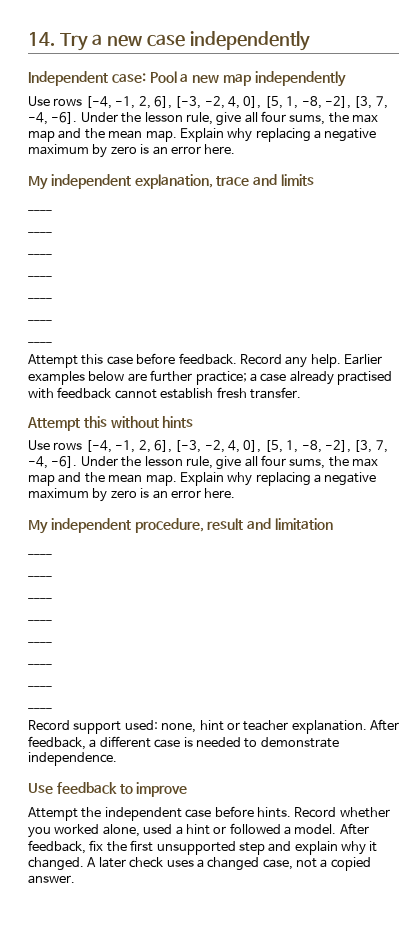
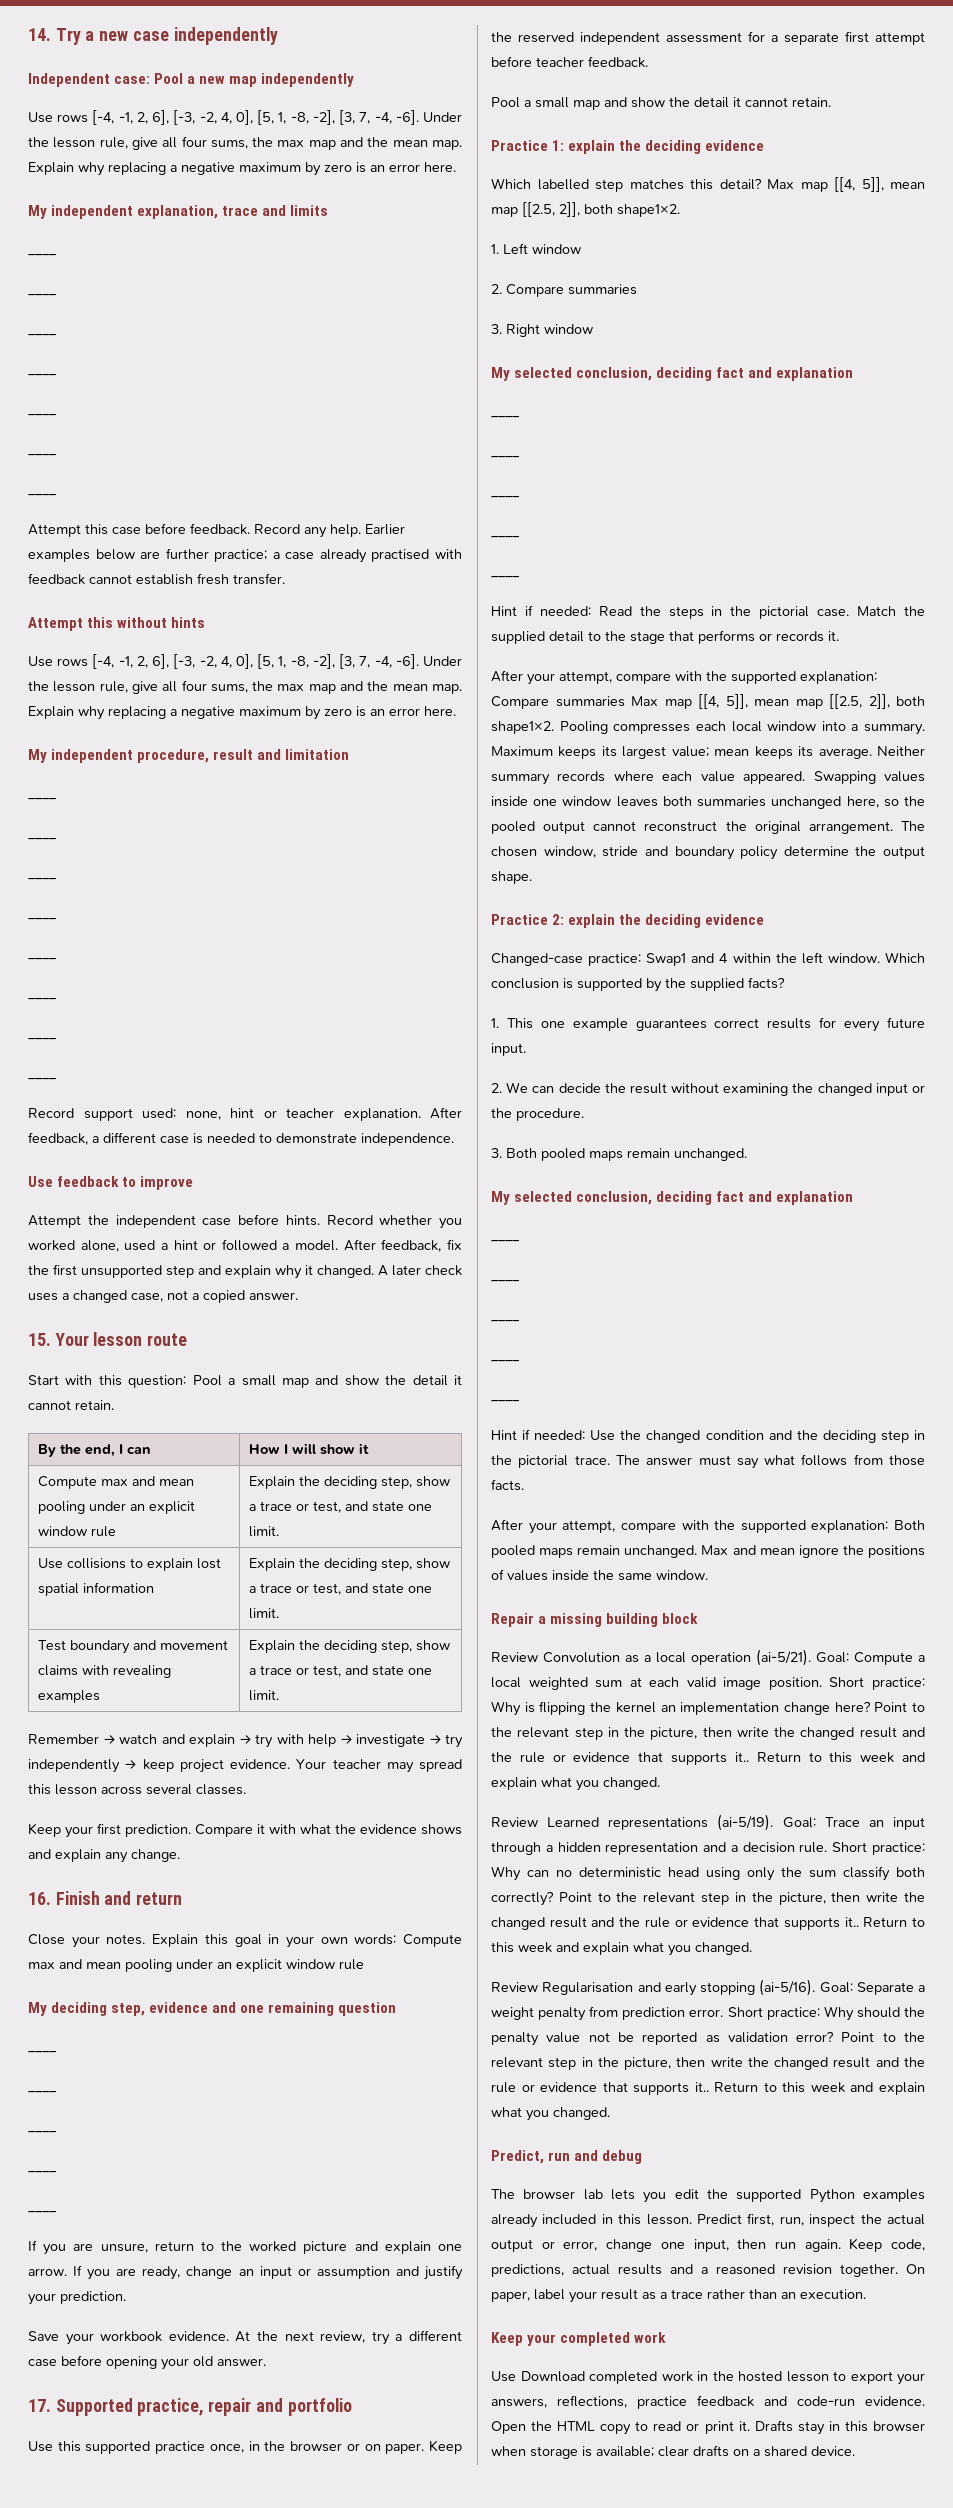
+ 15. Your lesson route
+ Start with this question: Pool a small map and show the detail it cannot retain.
+ By the end, I can | How I will show it
+ Compute max and mean pooling under an explicit window rule | Explain the deciding step, show a trace or test, and state one limit.
+ Use collisions to explain lost spatial information | Explain the deciding step, show a trace or test, and state one limit.
+ Test boundary and movement claims with revealing examples | Explain the deciding step, show a trace or test, and state one limit.
+ Remember → watch and explain → try with help → investigate → try independently → keep project evidence. Your teacher may spread this lesson across several classes.
+ Keep your first prediction. Compare it with what the evidence shows and explain any change.
+ 16. Finish and return
+ Close your notes. Explain this goal in your own words: Compute max and mean pooling under an explicit window rule
+ My deciding step, evidence and one remaining question
+ ____
+ ____
+ ____
+ ____
+ ____
+ If you are unsure, return to the worked picture and explain one arrow. If you are ready, change an input or assumption and justify your prediction.
+ Save your workbook evidence. At the next review, try a different case before opening your old answer.
+ 17. Supported practice, repair and portfolio
+ Use this supported practice once, in the browser or on paper. Keep the reserved independent assessment for a separate first attempt before teacher feedback.
+ Pool a small map and show the detail it cannot retain.
+ Practice 1: explain the deciding evidence
+ Which labelled step matches this detail? Max map [[4, 5]], mean map [[2.5, 2]], both shape1×2.
+ 1. Left window
+ 2. Compare summaries
+ 3. Right window
+ My selected conclusion, deciding fact and explanation
+ ____
+ ____
+ ____
+ ____
+ ____
+ Hint if needed: Read the steps in the pictorial case. Match the supplied detail to the stage that performs or records it.
+ After your attempt, compare with the supported explanation: Compare summaries Max map [[4, 5]], mean map [[2.5, 2]], both shape1×2. Pooling compresses each local window into a summary. Maximum keeps its largest value; mean keeps its average. Neither summary records where each value appeared. Swapping values inside one window leaves both summaries unchanged here, so the pooled output cannot reconstruct the original arrangement. The chosen window, stride and boundary policy determine the output shape.
+ Practice 2: explain the deciding evidence
+ Changed-case practice: Swap1 and 4 within the left window. Which conclusion is supported by the supplied facts?
+ 1. This one example guarantees correct results for every future input.
+ 2. We can decide the result without examining the changed input or the procedure.
+ 3. Both pooled maps remain unchanged.
+ My selected conclusion, deciding fact and explanation
+ ____
+ ____
+ ____
+ ____
+ ____
+ Hint if needed: Use the changed condition and the deciding step in the pictorial trace. The answer must say what follows from those facts.
+ After your attempt, compare with the supported explanation: Both pooled maps remain unchanged. Max and mean ignore the positions of values inside the same window.
+ Repair a missing building block
+ Review Convolution as a local operation (ai-5/21). Goal: Compute a local weighted sum at each valid image position. Short practice: Why is flipping the kernel an implementation change here? Point to the relevant step in the picture, then write the changed result and the rule or evidence that supports it.. Return to this week and explain what you changed.
+ Review Learned representations (ai-5/19). Goal: Trace an input through a hidden representation and a decision rule. Short practice: Why can no deterministic head using only the sum classify both correctly? Point to the relevant step in the picture, then write the changed result and the rule or evidence that supports it.. Return to this week and explain what you changed.
+ Review Regularisation and early stopping (ai-5/16). Goal: Separate a weight penalty from prediction error. Short practice: Why should the penalty value not be reported as validation error? Point to the relevant step in the picture, then write the changed result and the rule or evidence that supports it.. Return to this week and explain what you changed.
+ Predict, run and debug
+ The browser lab lets you edit the supported Python examples already included in this lesson. Predict first, run, inspect the actual output or error, change one input, then run again. Keep code, predictions, actual results and a reasoned revision together. On paper, label your result as a trace rather than an execution.
+ Keep your completed work
+ Use Download completed work in the hosted lesson to export your answers, reflections, practice feedback and code-run evidence. Open the HTML copy to read or print it. Drafts stay in this browser when storage is available; clear drafts on a shared device.

